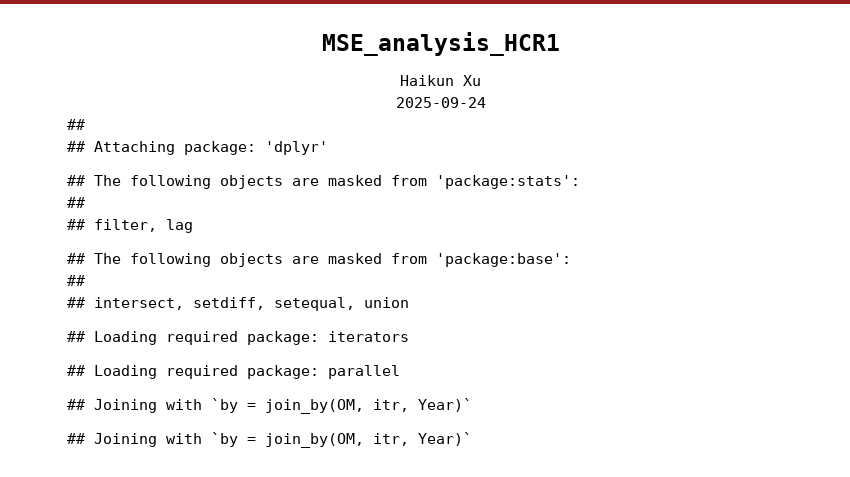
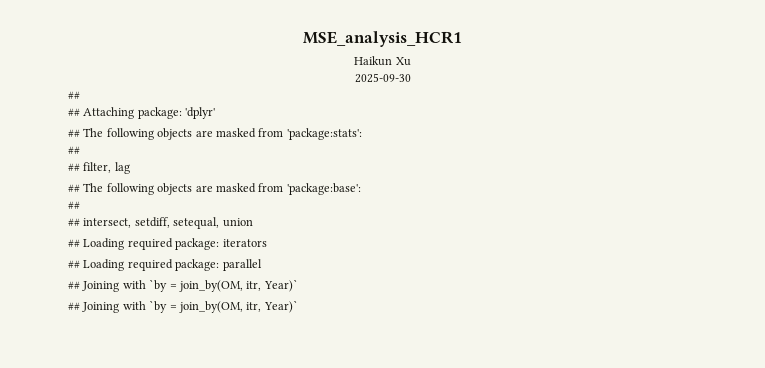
- 2025-09-24
+ 2025-09-30

